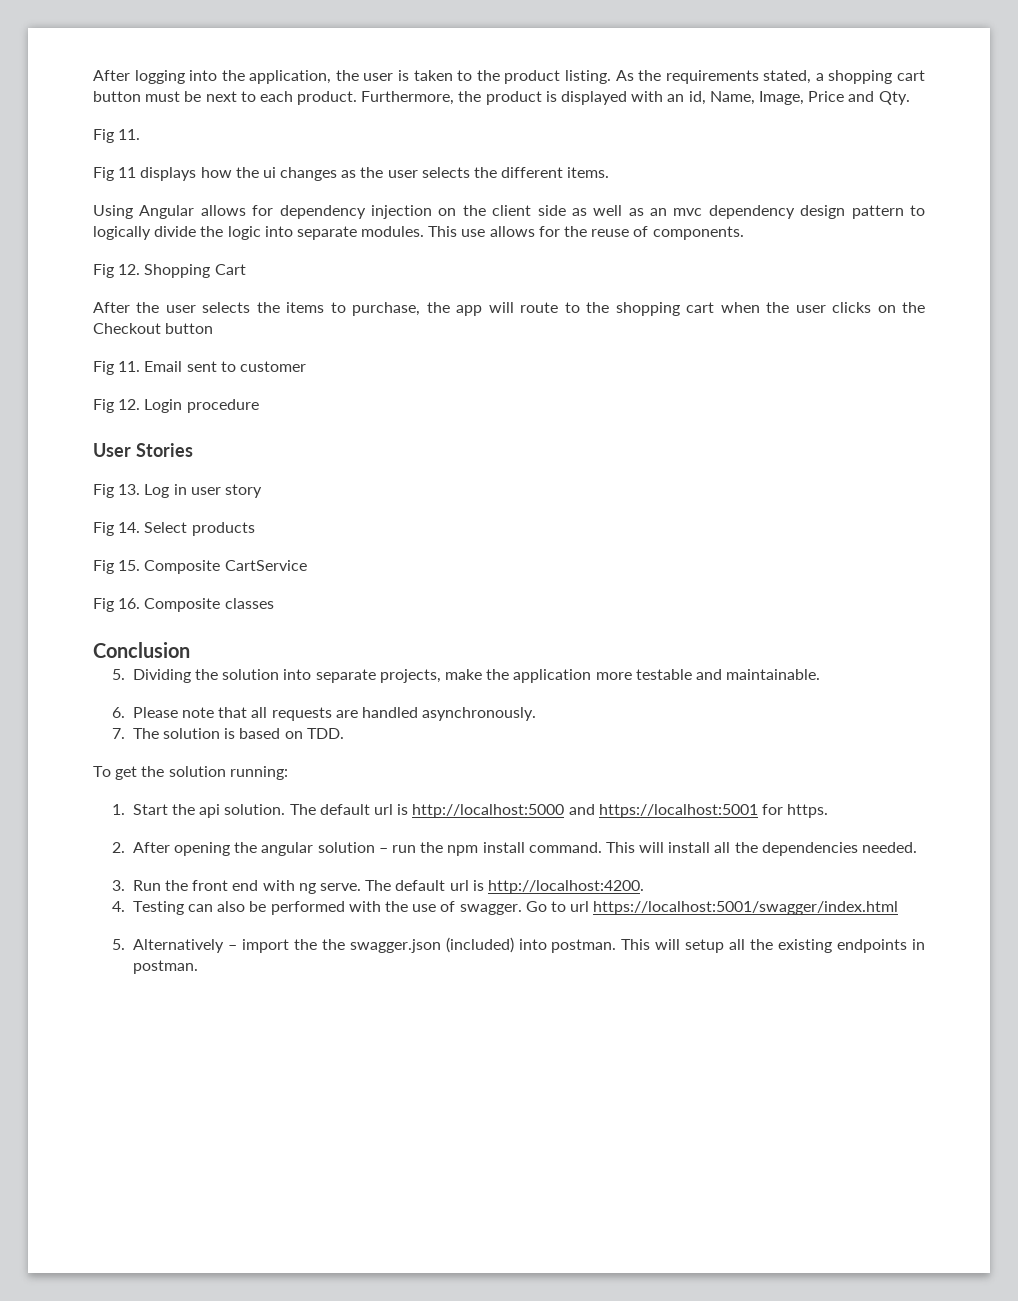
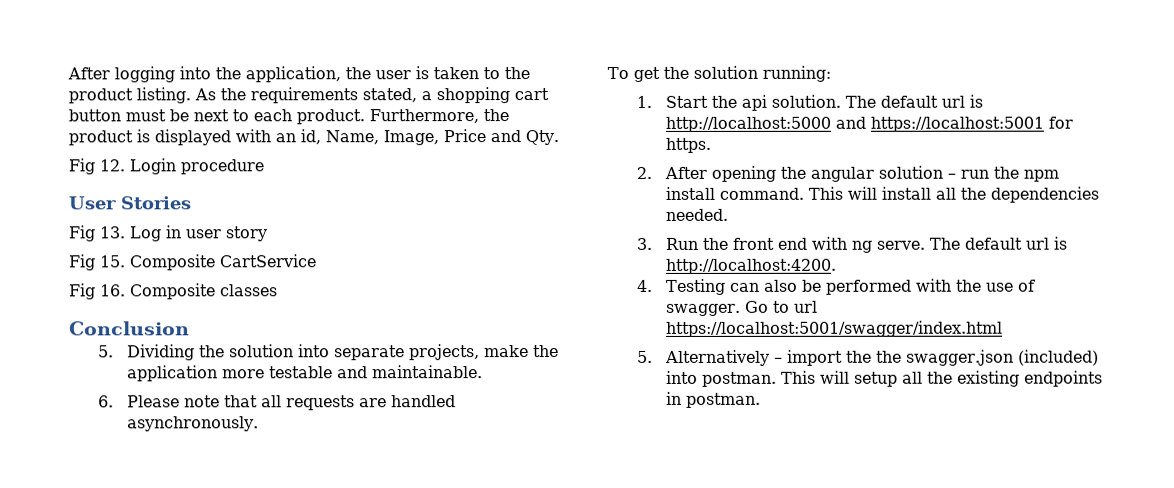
  Furthermore, the product is displayed with an id, Name, Image, Price and Qty.
- Fig 11.
- Fig 11 displays how the ui changes as the user selects the different items.
- Using Angular allows for dependency injection on the client side as well as an mvc dependency design pattern to logically divide the logic into separate modules. This use allows for the reuse of components.
- Fig 12. Shopping Cart
- After the user selects the items to purchase, the app will route to the shopping cart when the user clicks on the Checkout button
- Fig 11. Email sent to customer
- Fig 14. Select products
- 7. The solution is based on TDD.

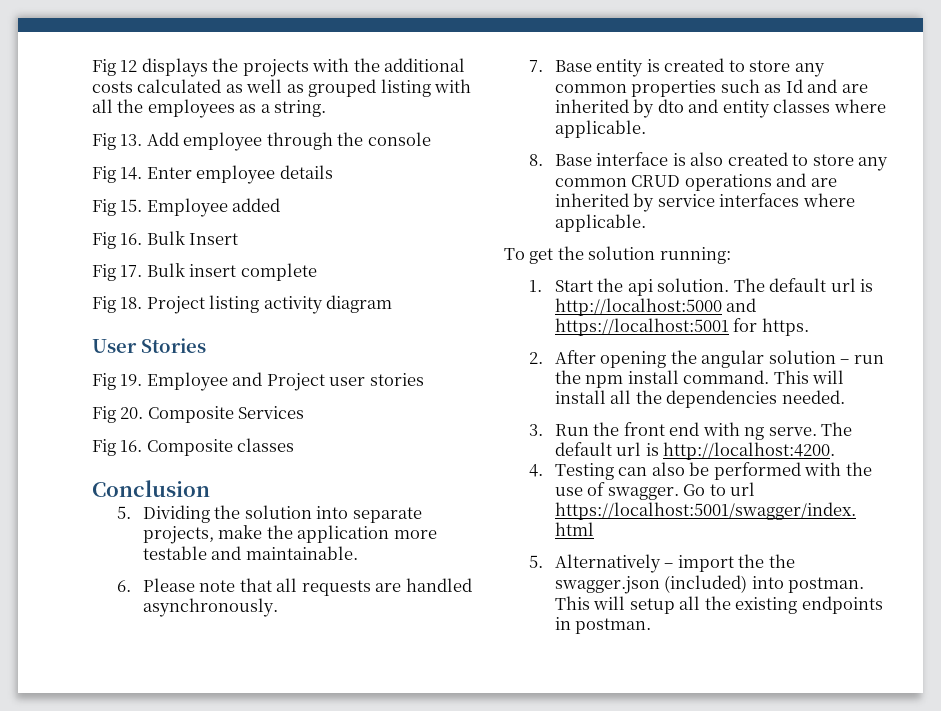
- After logging into the application, the user is taken to the product listing. As the requirements stated, a shopping cart button must be next to each product. Furthermore, the product is displayed with an id, Name, Image, Price and Qty.
- Fig 12. Login procedure
+ Fig 12 displays the projects with the additional costs calculated as well as grouped listing with all the employees as a string.
+ Fig 13. Add employee through the console
+ Fig 14. Enter employee details
+ Fig 15. Employee added
+ Fig 16. Bulk Insert
+ Fig 17. Bulk insert complete
+ Fig 18. Project listing activity diagram
  User Stories
- Fig 13. Log in user story
- Fig 15. Composite CartService
+ Fig 19. Employee and Project user stories
+ Fig 20. Composite Services
+ 7. Base entity is created to store any common properties such as Id and are inherited by dto and entity classes where applicable.
+ 8. Base interface is also created to store any common CRUD operations and are inherited by service interfaces where applicable.

